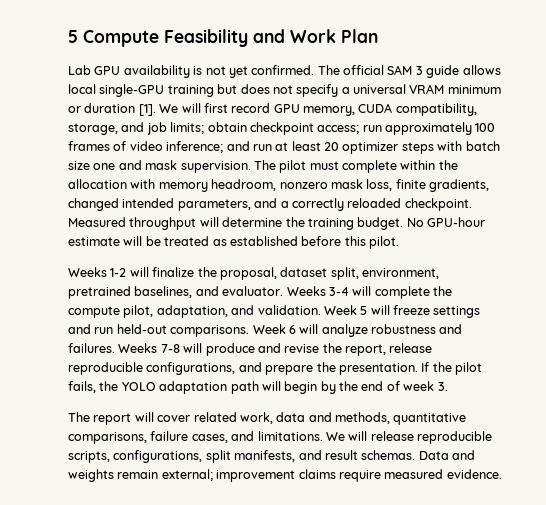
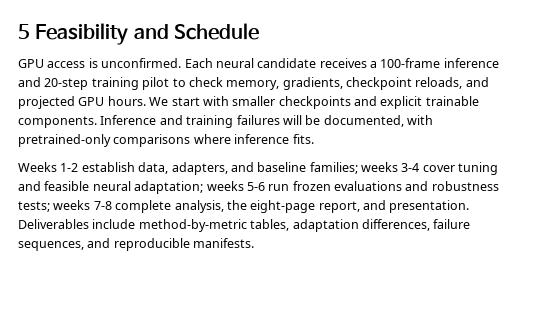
- 5 Compute Feasibility and Work Plan
- Lab GPU availability is not yet confirmed. The official SAM 3 guide allows local single-GPU training but does not specify a universal VRAM minimum or duration [1]. We will first record GPU memory, CUDA compatibility, storage, and job limits; obtain checkpoint access; run approximately 100 frames of video inference; and run at least 20 optimizer steps with batch size one and mask supervision. The pilot must complete within the allocation with memory headroom, nonzero mask loss, finite gradients, changed intended parameters, and a correctly reloaded checkpoint. Measured throughput will determine the training budget. No GPU-hour estimate will be treated as established before this pilot.
- Weeks 1-2 will finalize the proposal, dataset split, environment, pretrained baselines, and evaluator. Weeks 3-4 will complete the compute pilot, adaptation, and validation. Week 5 will freeze settings and run held-out comparisons. Week 6 will analyze robustness and failures. Weeks 7-8 will produce and revise the report, release reproducible configurations, and prepare the presentation. If the pilot fails, the YOLO adaptation path will begin by the end of week 3.
- The report will cover related work, data and methods, quantitative comparisons, failure cases, and limitations. We will release reproducible scripts, configurations, split manifests, and result schemas. Data and weights remain external; improvement claims require measured evidence.
+ 5 Feasibility and Schedule
+ GPU access is unconfirmed. Each neural candidate receives a 100-frame inference and 20-step training pilot to check memory, gradients, checkpoint reloads, and projected GPU hours. We start with smaller checkpoints and explicit trainable components. Inference and training failures will be documented, with pretrained-only comparisons where inference fits.
+ Weeks 1-2 establish data, adapters, and baseline families; weeks 3-4 cover tuning and feasible neural adaptation; weeks 5-6 run frozen evaluations and robustness tests; weeks 7-8 complete analysis, the eight-page report, and presentation. Deliverables include method-by-metric tables, adaptation differences, failure sequences, and reproducible manifests.

